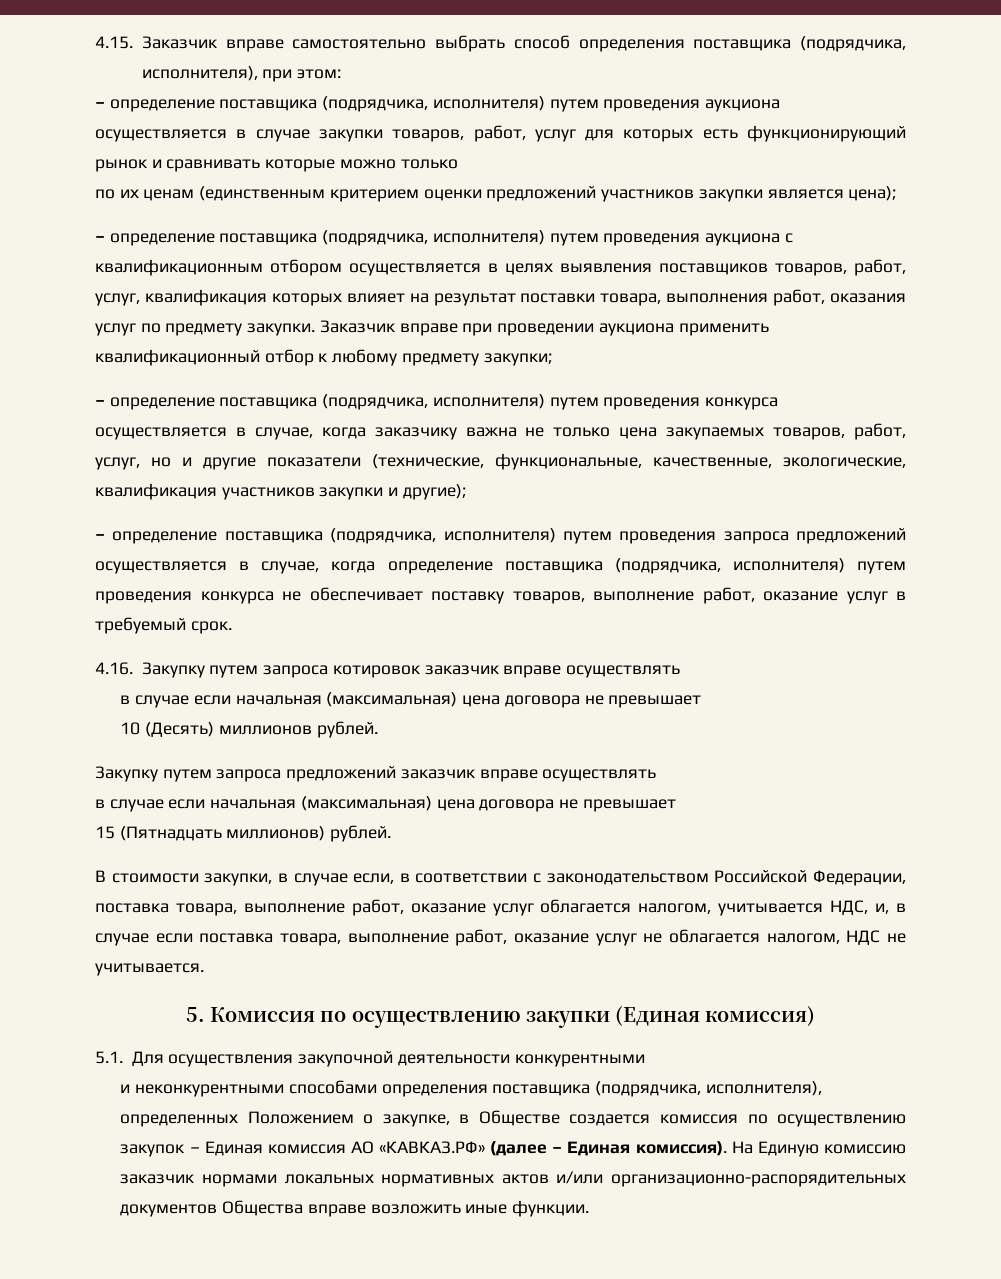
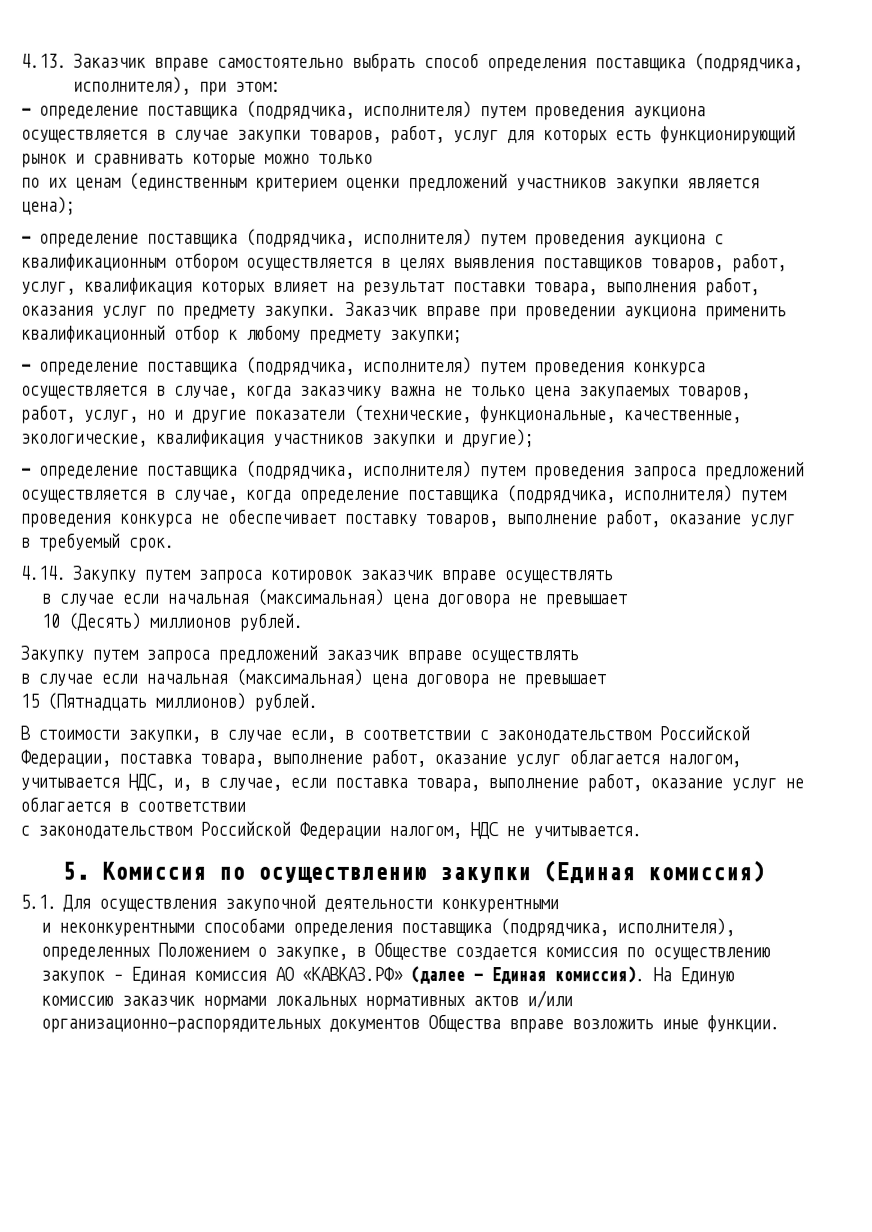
- 4.15. Заказчик вправе самостоятельно выбрать способ определения поставщика (подрядчика, исполнителя), при этом:
+ 4.13. Заказчик вправе самостоятельно выбрать способ определения поставщика (подрядчика, исполнителя), при этом:
- 4.16. Закупку путем запроса котировок заказчик вправе осуществлять
+ 4.14. Закупку путем запроса котировок заказчик вправе осуществлять
- В стоимости закупки, в случае если, в соответствии с законодательством Российской Федерации, поставка товара, выполнение работ, оказание услуг облагается налогом, учитывается НДС, и, в случае если поставка товара, выполнение работ, оказание услуг не облагается налогом, НДС не учитывается.
+ В стоимости закупки, в случае если, в соответствии с законодательством Российской Федерации, поставка товара, выполнение работ, оказание услуг облагается налогом, учитывается НДС, и, в случае, если поставка товара, выполнение работ, оказание услуг не облагается в соответствии
+ с законодательством Российской Федерации налогом, НДС не учитывается.

